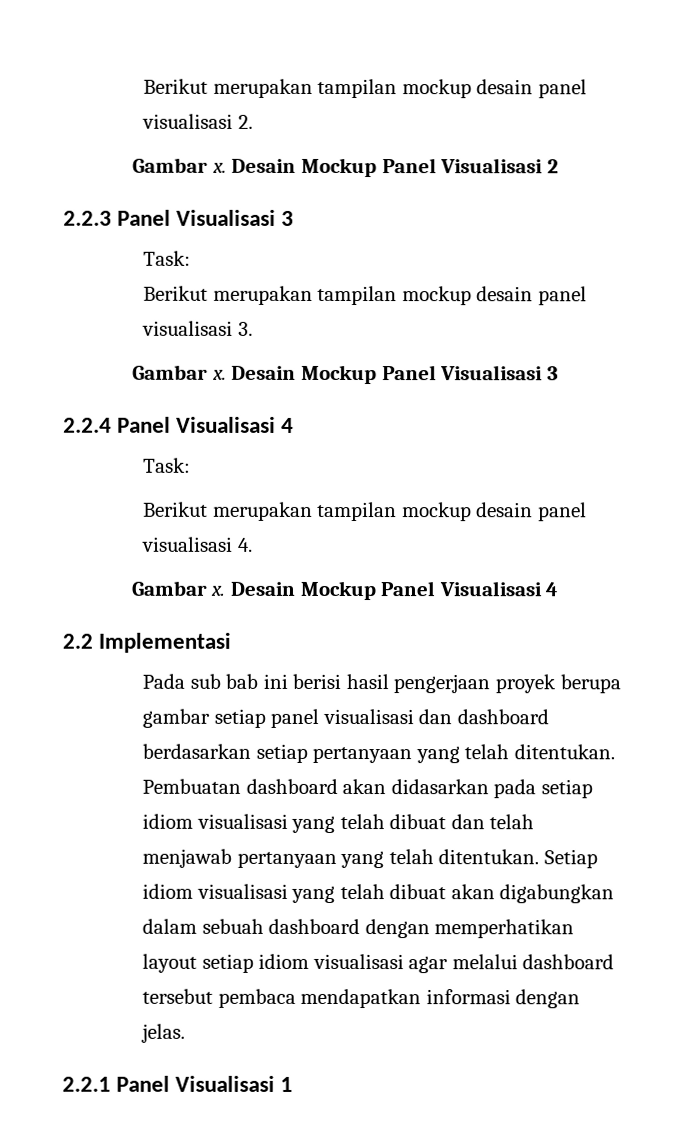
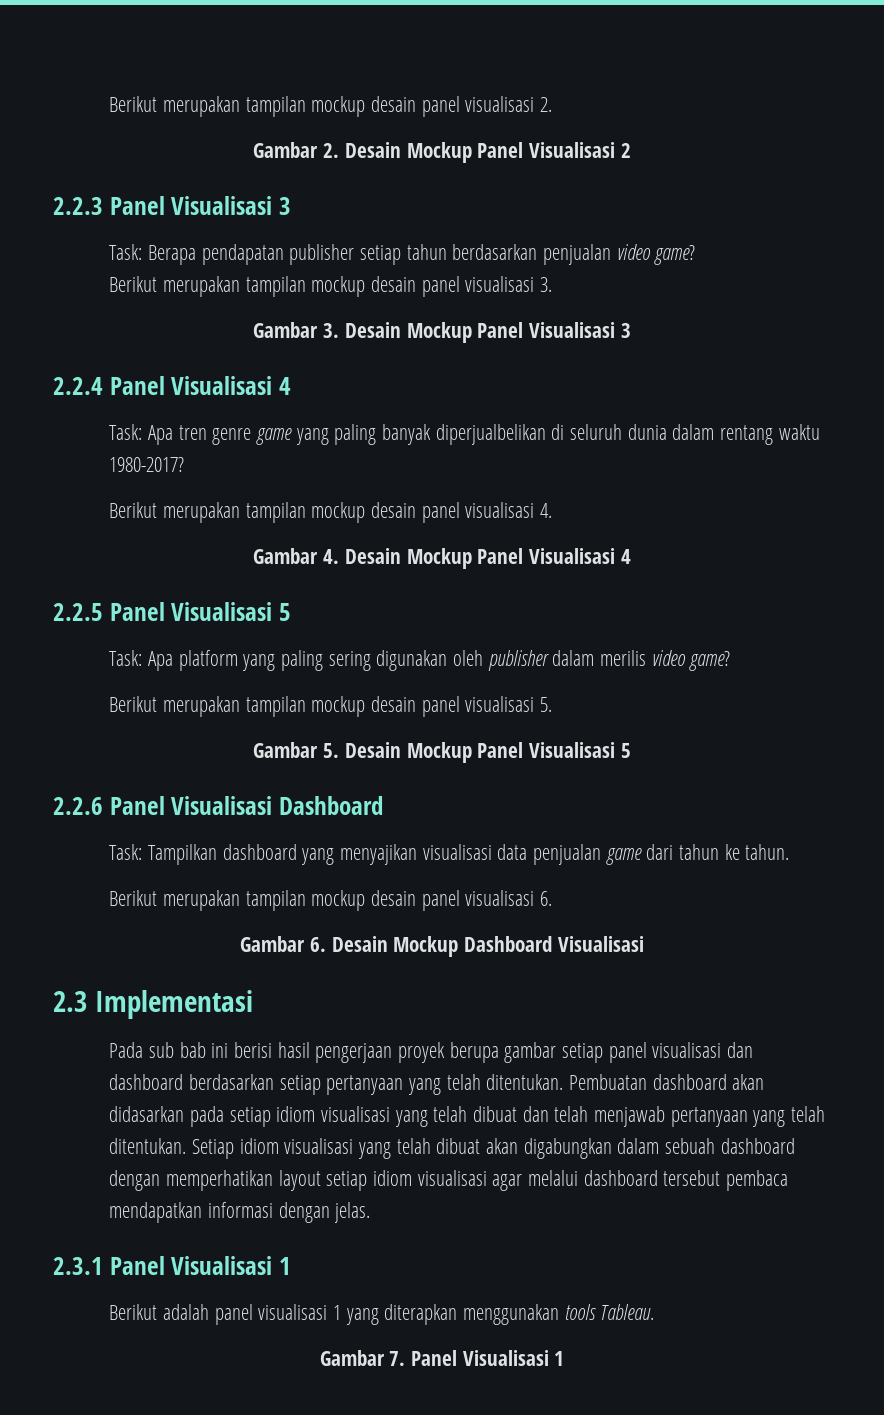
- Gambar x. Desain Mockup Panel Visualisasi 2
+ Gambar 2. Desain Mockup Panel Visualisasi 2
  2.2.3 Panel Visualisasi 3
- Task:
+ Task: Berapa pendapatan publisher setiap tahun berdasarkan penjualan video game?
- Gambar x. Desain Mockup Panel Visualisasi 3
+ Gambar 3. Desain Mockup Panel Visualisasi 3
  2.2.4 Panel Visualisasi 4
- Task:
+ Task: Apa tren genre game yang paling banyak diperjualbelikan di seluruh dunia dalam rentang waktu 1980-2017?
- Gambar x. Desain Mockup Panel Visualisasi 4
+ Gambar 4. Desain Mockup Panel Visualisasi 4
- 2.2 Implementasi
+ 2.2.5 Panel Visualisasi 5
+ Task: Apa platform yang paling sering digunakan oleh publisher dalam merilis video game?
+ Berikut merupakan tampilan mockup desain panel visualisasi 5.
+ Gambar 5. Desain Mockup Panel Visualisasi 5
+ 2.2.6 Panel Visualisasi Dashboard
+ Task: Tampilkan dashboard yang menyajikan visualisasi data penjualan game dari tahun ke tahun.
+ Berikut merupakan tampilan mockup desain panel visualisasi 6.
+ Gambar 6. Desain Mockup Dashboard Visualisasi
+ 2.3 Implementasi
- 2.2.1 Panel Visualisasi 1
+ 2.3.1 Panel Visualisasi 1
+ Berikut adalah panel visualisasi 1 yang diterapkan menggunakan tools Tableau.
+ Gambar 7. Panel Visualisasi 1

